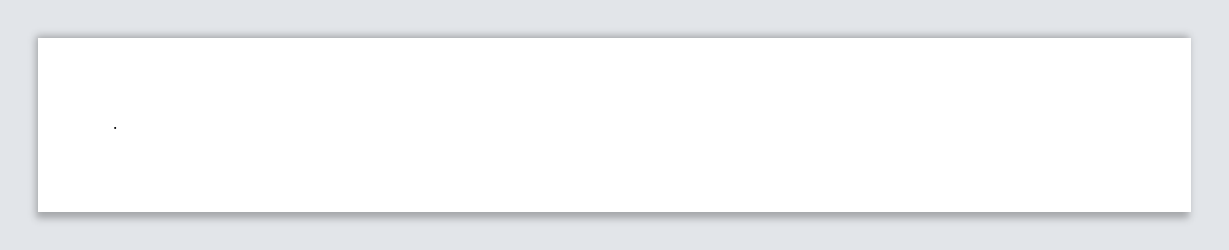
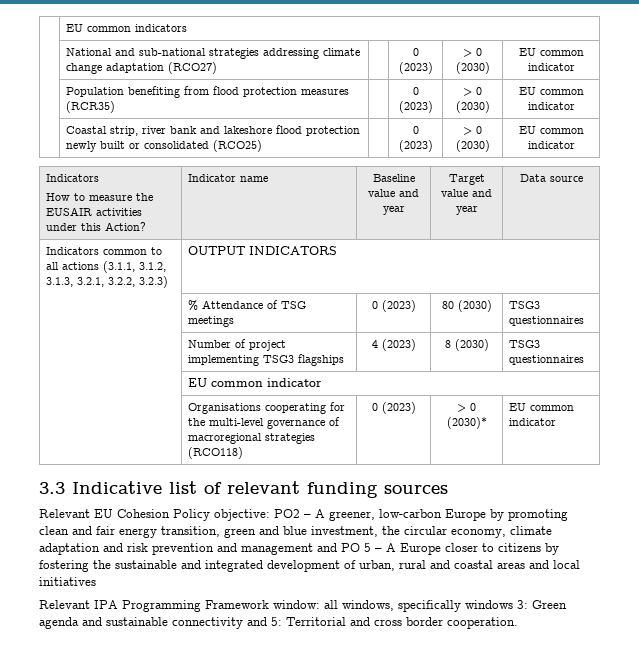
- .
+ | EU common indicators
+ | National and sub-national strategies addressing climate change adaptation (RCO27) | | 0 (2023) | > 0 (2030) | EU common indicator
+ | Population benefiting from flood protection measures (RCR35) | | 0 (2023) | > 0 (2030) | EU common indicator
+ | Coastal strip, river bank and lakeshore flood protection newly built or consolidated (RCO25) | | 0 (2023) | > 0 (2030) | EU common indicator
+ Indicators
+ How to measure the EUSAIR activities under this Action? | Indicator name | Baseline value and year | Target value and year | Data source
+ Indicators common to all actions (3.1.1, 3.1.2, 3.1.3, 3.2.1, 3.2.2, 3.2.3) | OUTPUT INDICATORS
+ | % Attendance of TSG meetings | 0 (2023) | 80 (2030) | TSG3 questionnaires
+ | Number of project implementing TSG3 flagships | 4 (2023) | 8 (2030) | TSG3 questionnaires
+ | EU common indicator
+ | Organisations cooperating for the multi-level governance of macroregional strategies (RCO118) | 0 (2023) | > 0 (2030)* | EU common indicator
+ 3.3 Indicative list of relevant funding sources
+ Relevant EU Cohesion Policy objective: PO2 – A greener, low-carbon Europe by promoting clean and fair energy transition, green and blue investment, the circular economy, climate adaptation and risk prevention and management and PO 5 – A Europe closer to citizens by fostering the sustainable and integrated development of urban, rural and coastal areas and local initiatives
+ Relevant IPA Programming Framework window: all windows, specifically windows 3: Green agenda and sustainable connectivity and 5: Territorial and cross border cooperation.

